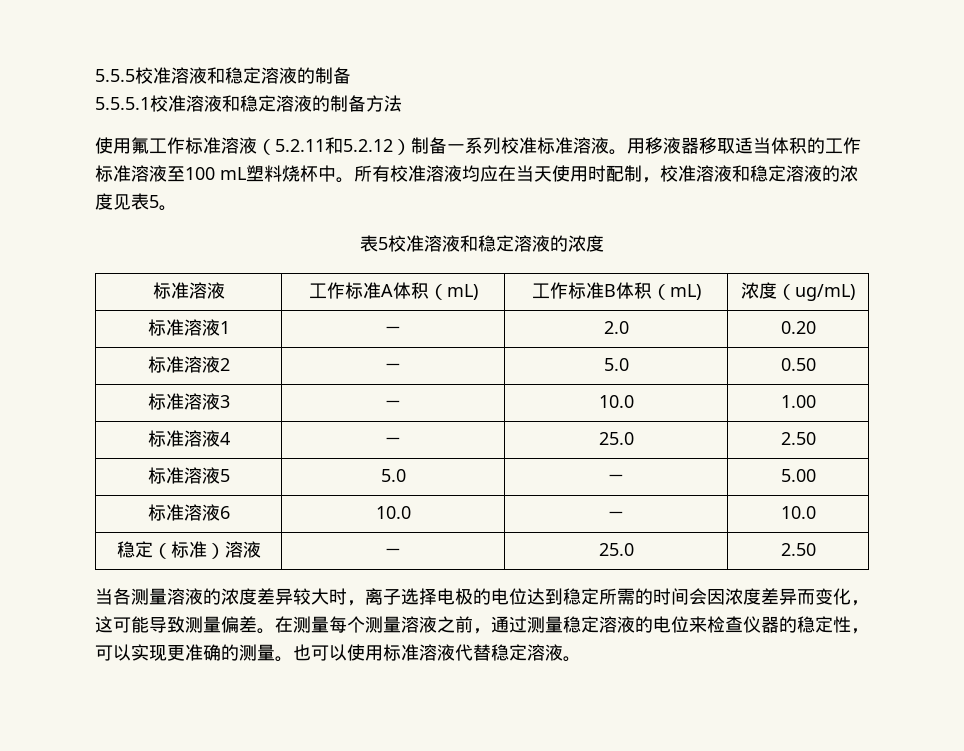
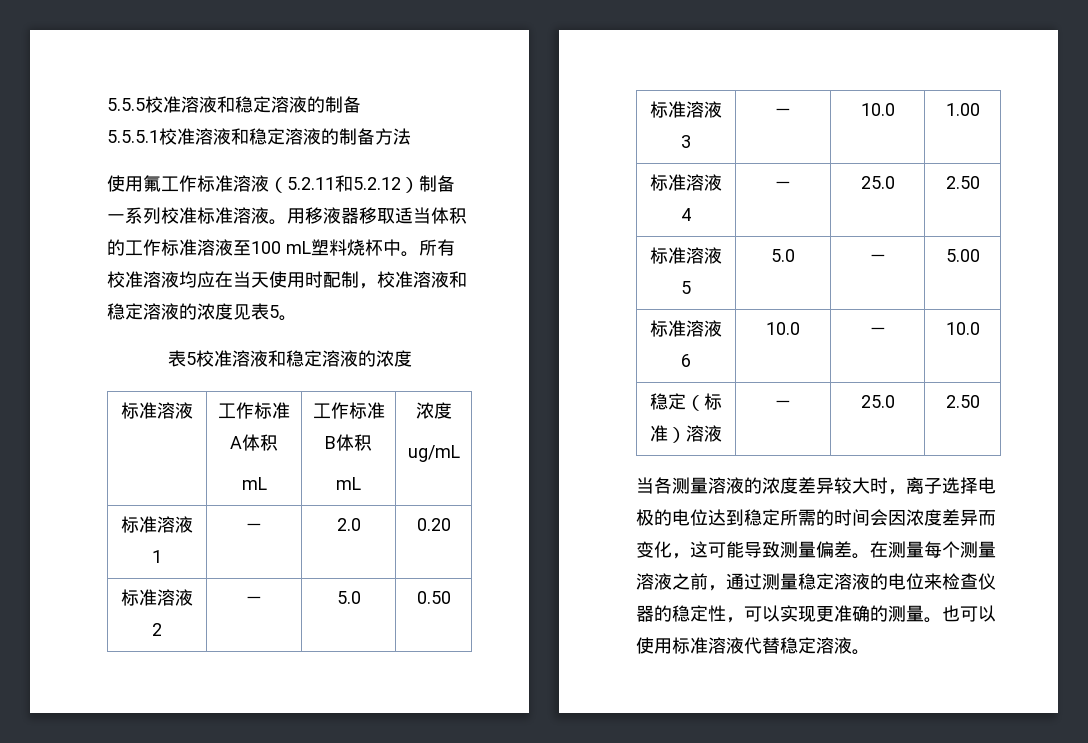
- 标准溶液 | 工作标准A体积（mL) | 工作标准B体积（mL) | 浓度（ug/mL)
+ 标准溶液 | 工作标准A体积
+ mL | 工作标准B体积
+ mL | 浓度
+ ug/mL

